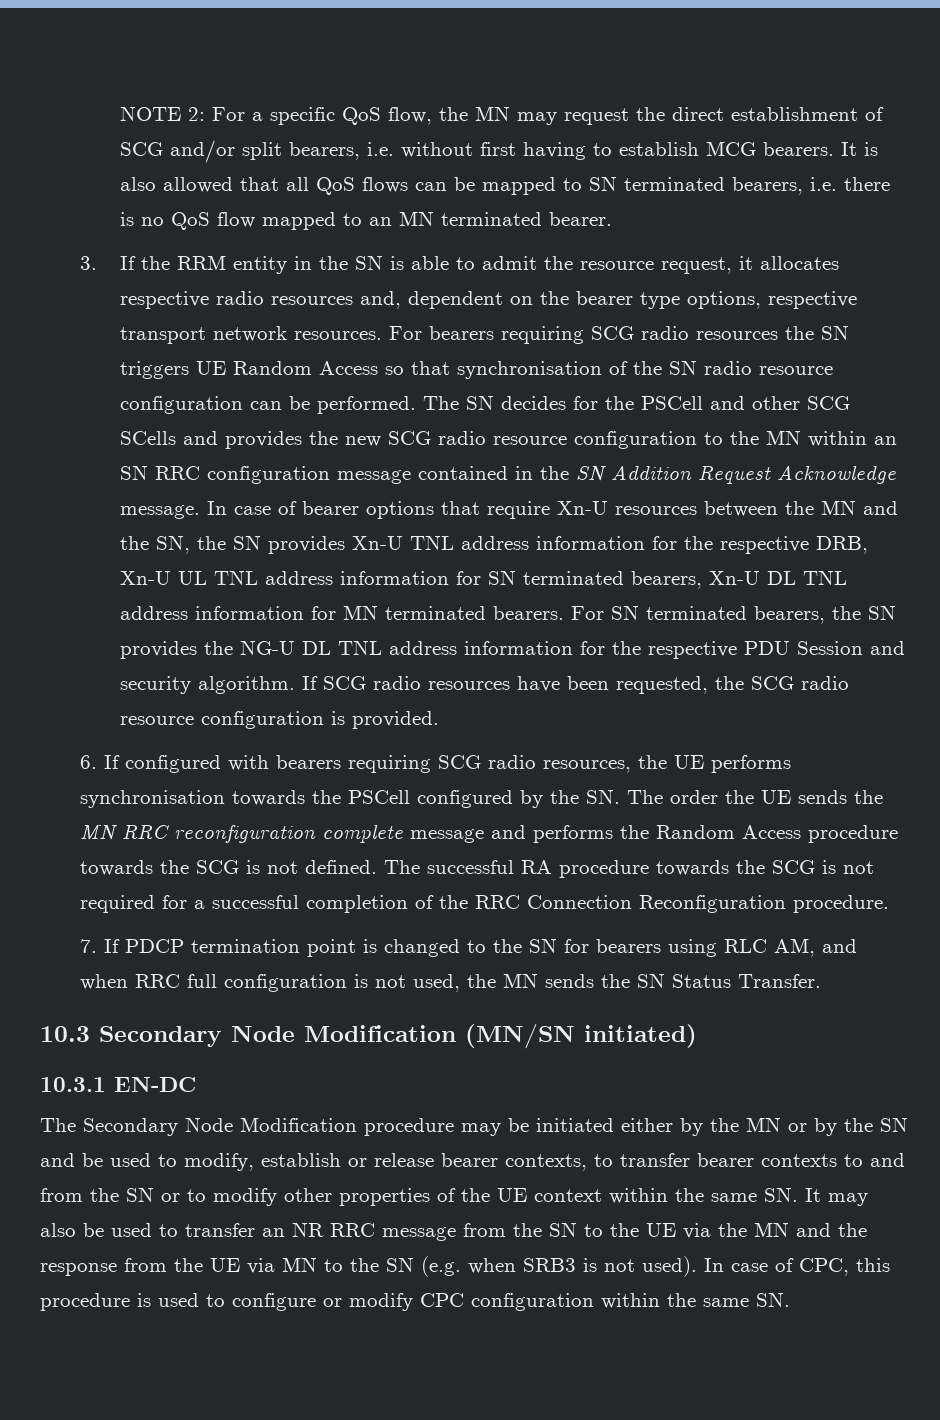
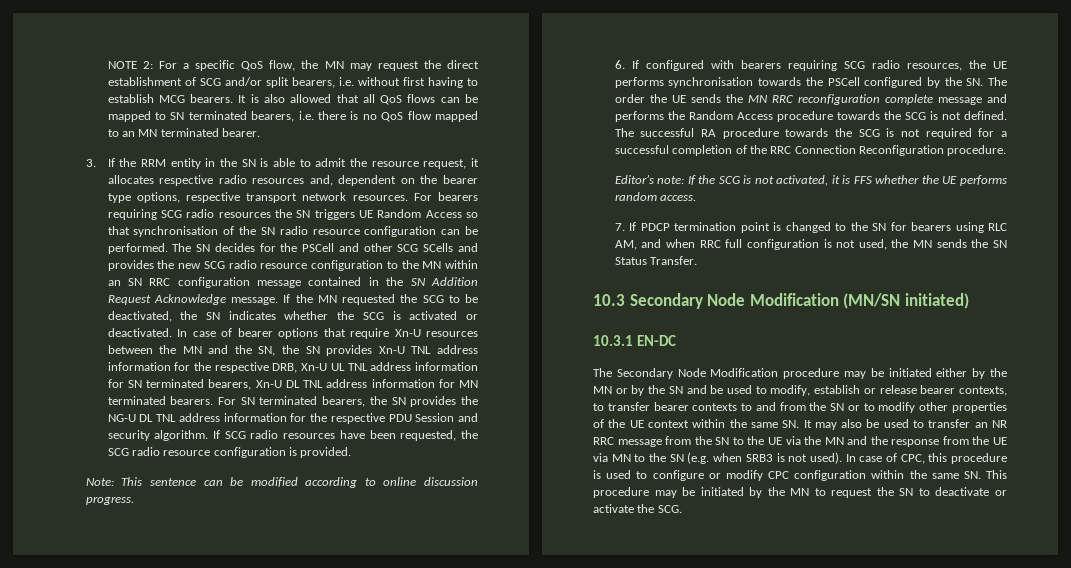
+ If the MN requested the SCG to be deactivated, the SN indicates whether the SCG is activated or deactivated.
+ Note: This sentence can be modified according to online discussion progress.
+ Editor’s note: If the SCG is not activated, it is FFS whether the UE performs random access.
- In case of CPC, this procedure is used to configure or modify CPC configuration within the same SN.
+ In case of CPC, this procedure is used to configure or modify CPC configuration within the same SN. This procedure may be initiated by the MN to request the SN to deactivate or activate the SCG.

